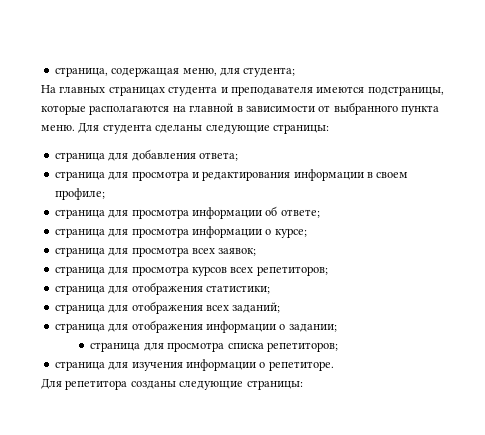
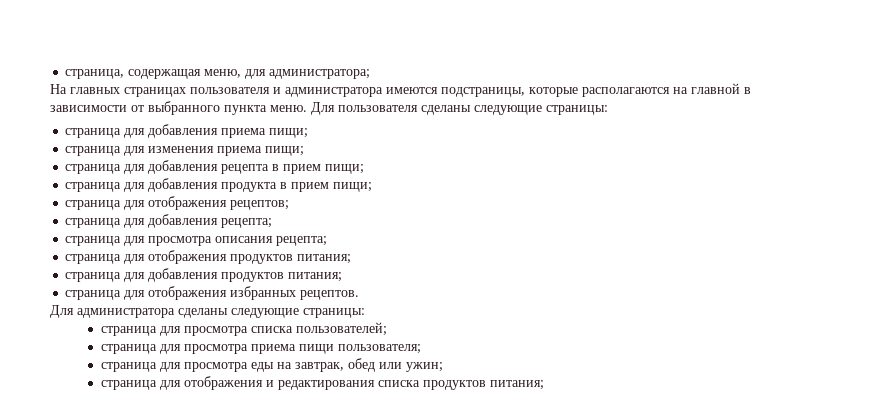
- страница, содержащая меню, для студента;
+ страница, содержащая меню, для администратора;
- На главных страницах студента и преподавателя имеются подстраницы, которые располагаются на главной в зависимости от выбранного пункта меню.
+ На главных страницах пользователя и администратора имеются подстраницы, которые располагаются на главной в зависимости от выбранного пункта меню.
- Для студента сделаны следующие страницы:
+ Для пользователя сделаны следующие страницы:
- страница для добавления ответа;
- страница для просмотра и редактирования информации в своем профиле;
- страница для просмотра информации об ответе;
- страница для просмотра информации о курсе;
- страница для просмотра всех заявок;
- страница для просмотра курсов всех репетиторов;
- страница для отображения статистики;
- страница для отображения всех заданий;
- страница для отображения информации о задании;
+ страница для добавления приема пищи;
+ страница для изменения приема пищи;
+ страница для добавления рецепта в прием пищи;
+ страница для добавления продукта в прием пищи;
+ страница для отображения рецептов;
+ страница для добавления рецепта;
+ страница для просмотра описания рецепта;
+ страница для отображения продуктов питания;
+ страница для добавления продуктов питания;
+ страница для отображения избранных рецептов.
+ Для администратора сделаны следующие страницы:
- страница для просмотра списка репетиторов;
- страница для изучения информации о репетиторе.
- Для репетитора созданы следующие страницы:
+ страница для просмотра списка пользователей;
+ страница для просмотра приема пищи пользователя;
+ страница для просмотра еды на завтрак, обед или ужин;
+ страница для отображения и редактирования списка продуктов питания;

